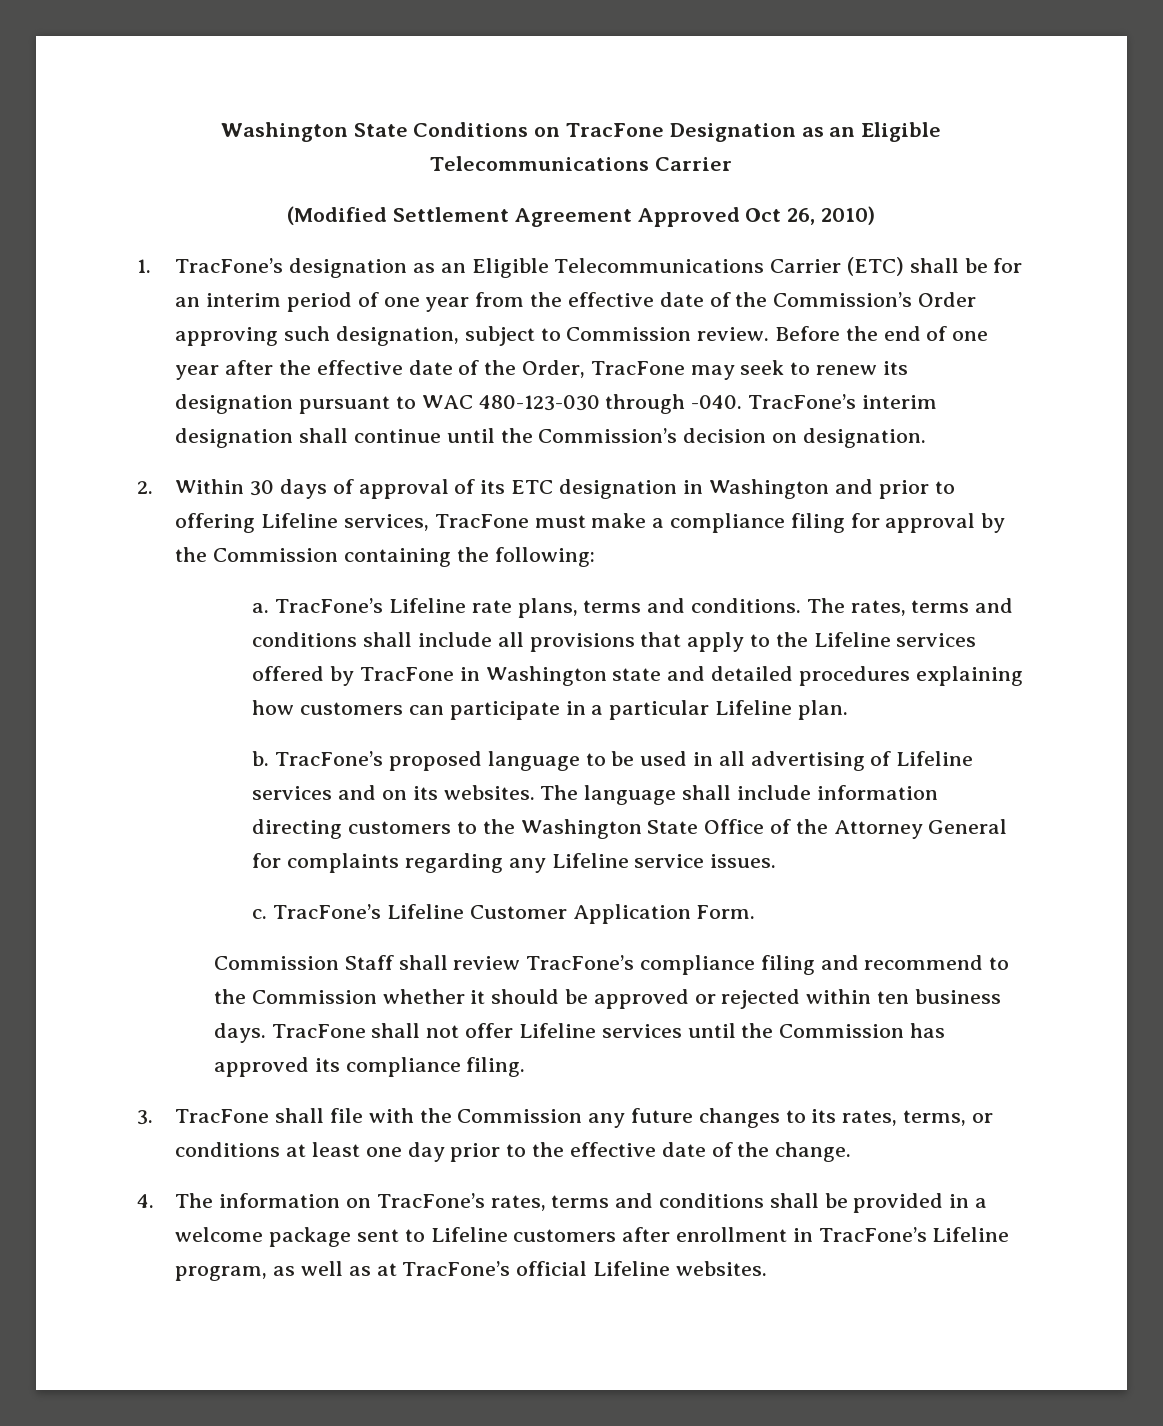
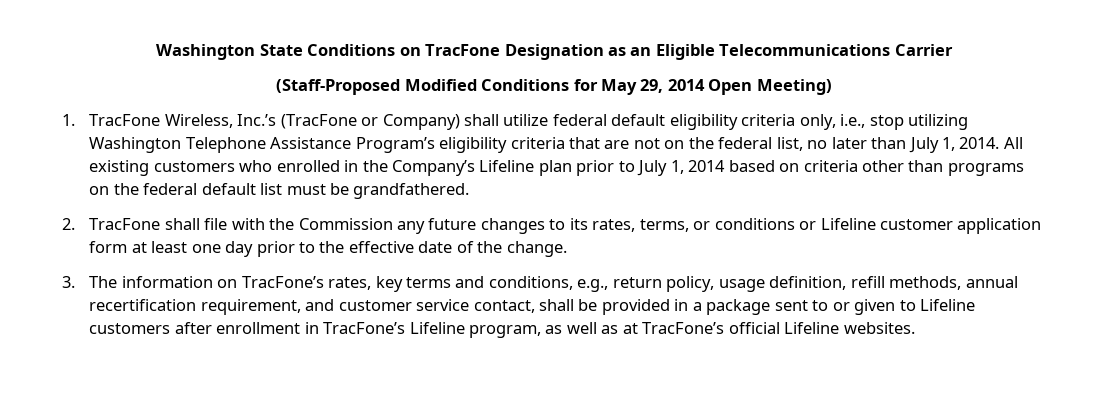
- (Modified Settlement Agreement Approved Oct 26, 2010)
- 1. TracFone’s designation as an Eligible Telecommunications Carrier (ETC) shall be for an interim period of one year from the effective date of the Commission’s Order approving such designation, subject to Commission review. Before the end of one year after the effective date of the Order, TracFone may seek to renew its designation pursuant to WAC 480-123-030 through -040. TracFone’s interim designation shall continue until the Commission’s decision on designation.
- 2. Within 30 days of approval of its ETC designation in Washington and prior to offering Lifeline services, TracFone must make a compliance filing for approval by the Commission containing the following:
- a. TracFone’s Lifeline rate plans, terms and conditions. The rates, terms and conditions shall include all provisions that apply to the Lifeline services offered by TracFone in Washington state and detailed procedures explaining how customers can participate in a particular Lifeline plan.
- b. TracFone’s proposed language to be used in all advertising of Lifeline services and on its websites. The language shall include information directing customers to the Washington State Office of the Attorney General for complaints regarding any Lifeline service issues.
- c. TracFone’s Lifeline Customer Application Form.
- Commission Staff shall review TracFone’s compliance filing and recommend to the Commission whether it should be approved or rejected within ten business days. TracFone shall not offer Lifeline services until the Commission has approved its compliance filing.
- 3. TracFone shall file with the Commission any future changes to its rates, terms, or conditions at least one day prior to the effective date of the change.
+ (Staff-Proposed Modified Conditions for May 29, 2014 Open Meeting)
+ 1. TracFone Wireless, Inc.’s (TracFone or Company) shall utilize federal default eligibility criteria only, i.e., stop utilizing Washington Telephone Assistance Program’s eligibility criteria that are not on the federal list, no later than July 1, 2014. All existing customers who enrolled in the Company’s Lifeline plan prior to July 1, 2014 based on criteria other than programs on the federal default list must be grandfathered.
+ 2. TracFone shall file with the Commission any future changes to its rates, terms, or conditions or Lifeline customer application form at least one day prior to the effective date of the change.
- 4. The information on TracFone’s rates, terms and conditions shall be provided in a welcome package sent to Lifeline customers after enrollment in TracFone’s Lifeline program, as well as at TracFone’s official Lifeline websites.
+ 3. The information on TracFone’s rates, key terms and conditions, e.g., return policy, usage definition, refill methods, annual recertification requirement, and customer service contact, shall be provided in a package sent to or given to Lifeline customers after enrollment in TracFone’s Lifeline program, as well as at TracFone’s official Lifeline websites.

